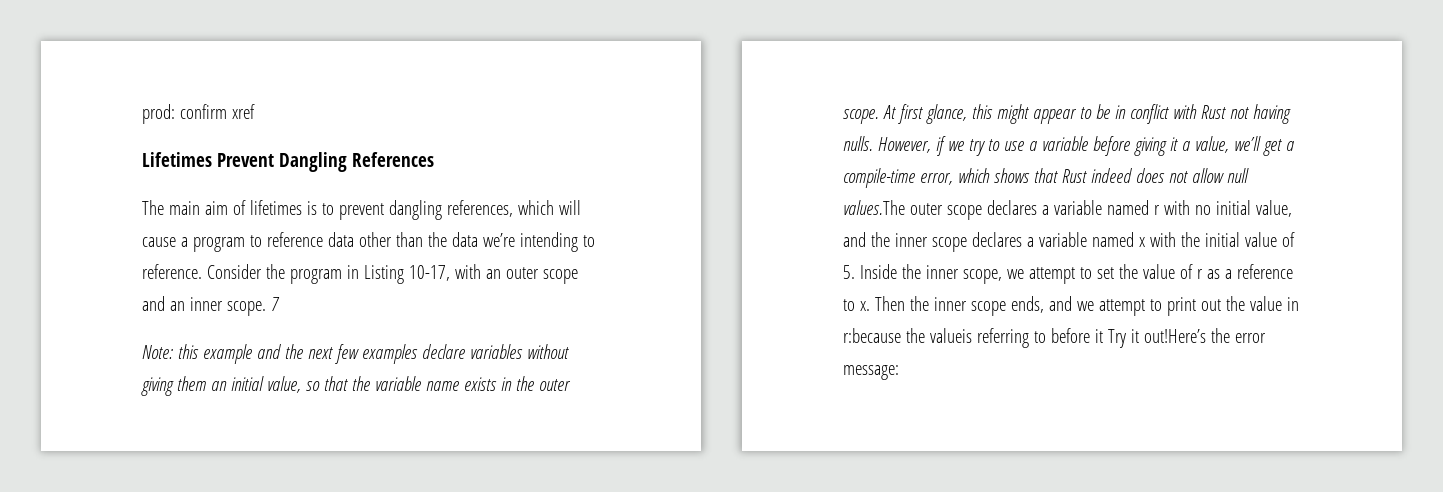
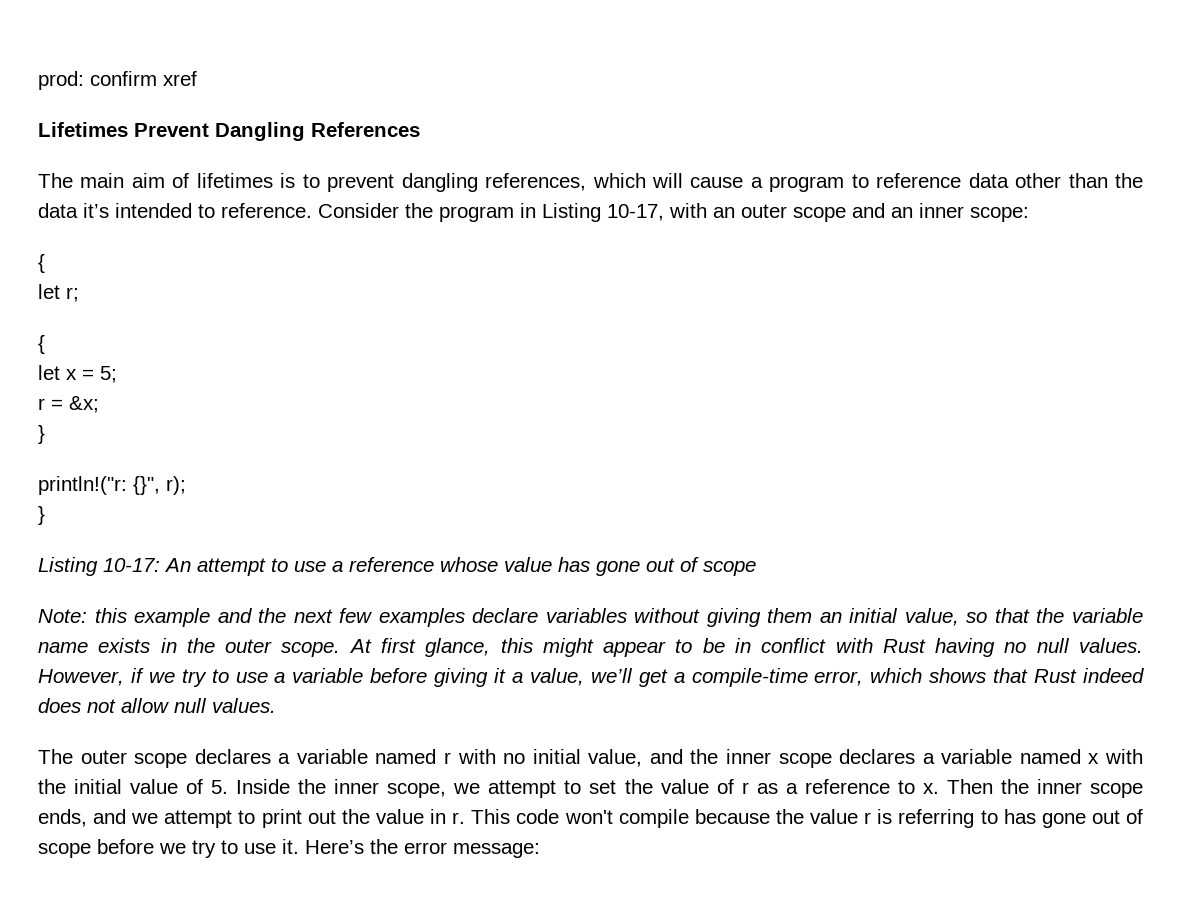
- The main aim of lifetimes is to prevent dangling references, which will cause a program to reference data other than the data we’re intending to reference.
+ The main aim of lifetimes is to prevent dangling references, which will cause a program to reference data other than the data it’s intended to reference.
- Consider the program in Listing 10-17, with an outer scope and an inner scope. 7
+ Consider the program in Listing 10-17, with an outer scope and an inner scope:
+ {
+ let r;
+ {
+ let x = 5;
+ r = &x;
+ }
+ println!("r: {}", r);
+ }
+ Listing 10-17: An attempt to use a reference whose value has gone out of scope
- At first glance, this might appear to be in conflict with Rust not having nulls.
+ At first glance, this might appear to be in conflict with Rust having no null values.
- However, if we try to use a variable before giving it a value, we’ll get a compile-time error, which shows that Rust indeed does not allow null values.The outer scope declares a variable named r with no initial value, and the inner scope declares a variable named x with the initial value of 5. Inside the inner scope, we attempt to set the value of r as a reference to x.
+ However, if we try to use a variable before giving it a value, we’ll get a compile-time error, which shows that Rust indeed does not allow null values.
+ The outer scope declares a variable named r with no initial value, and the inner scope declares a variable named x with the initial value of 5. Inside the inner scope, we attempt to set the value of r as a reference to x.
- Then the inner scope ends, and we attempt to print out the value in r:because the valueis referring to before it Try it out!Here’s the error message:
+ Then the inner scope ends, and we attempt to print out the value in r. This code won't compile because the value r is referring to has gone out of scope before we try to use it. Here’s the error message:

